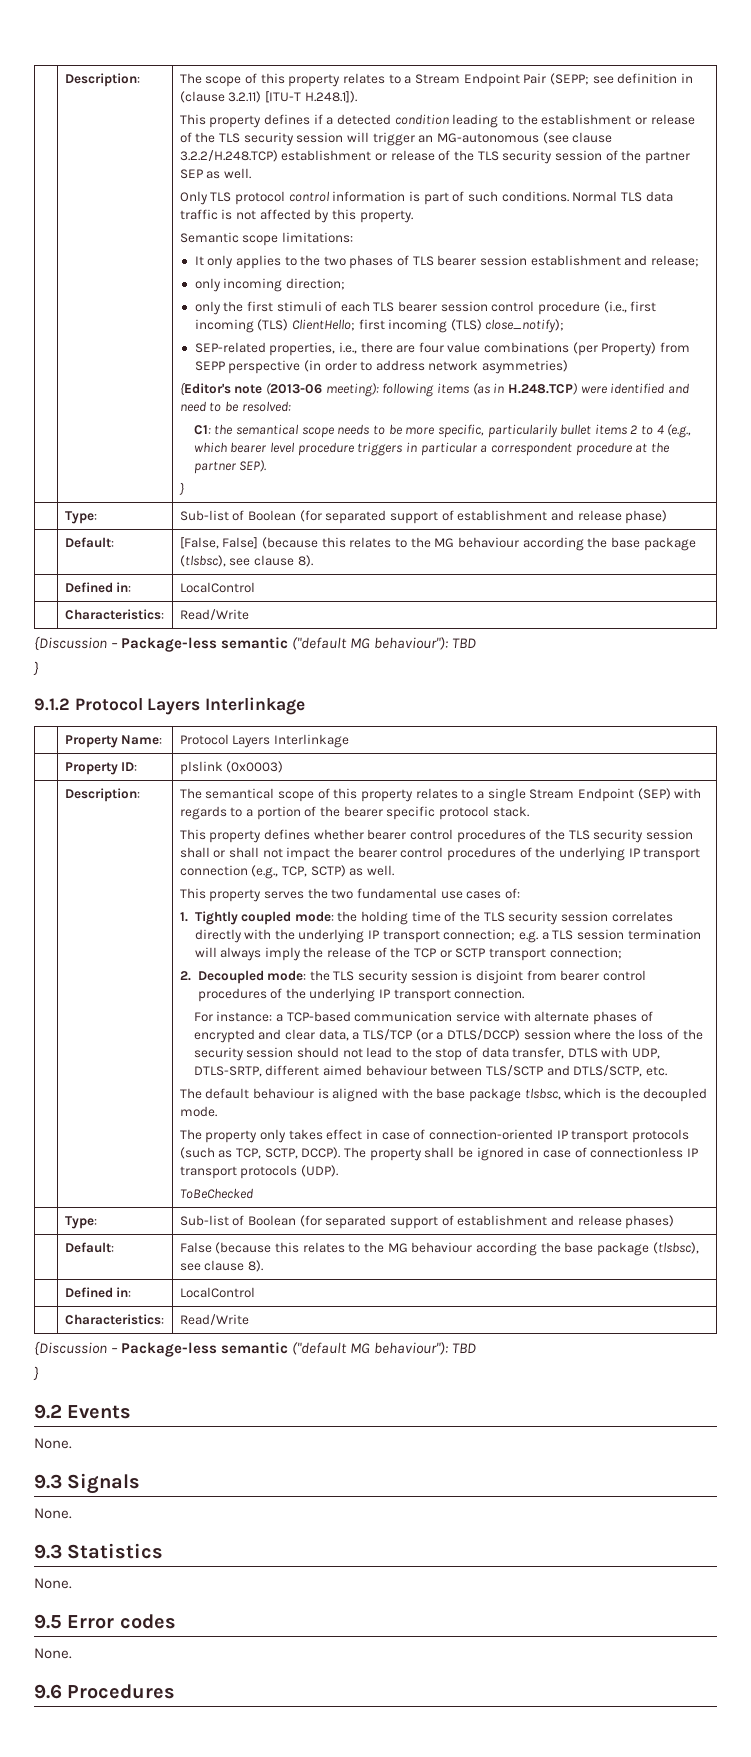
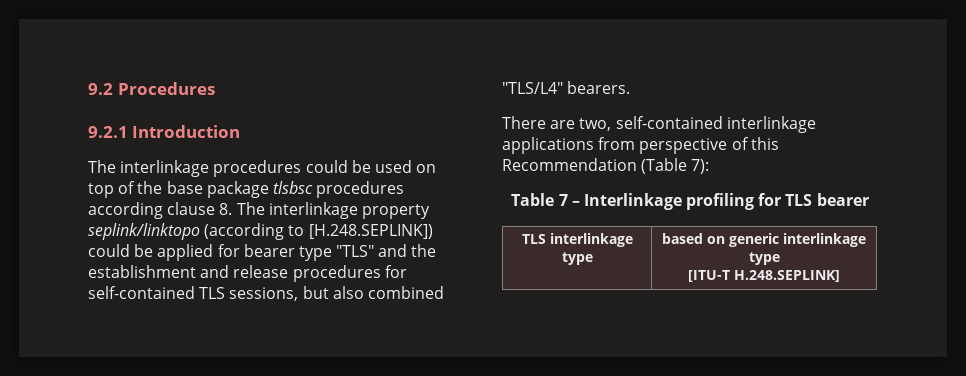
- Description: | The scope of this property relates to a Stream Endpoint Pair (SEPP; see definition in (clause 3.2.11) [ITU-T H.248.1]).
- This property defines if a detected condition leading to the establishment or release of the TLS security session will trigger an MG-autonomous (see clause 3.2.2/H.248.TCP) establishment or release of the TLS security session of the partner SEP as well.
- Only TLS protocol control information is part of such conditions. Normal TLS data traffic is not affected by this property.
- Semantic scope limitations:
- It only applies to the two phases of TLS bearer session establishment and release;
- only incoming direction;
- only the first stimuli of each TLS bearer session control procedure (i.e., first incoming (TLS) ClientHello; first incoming (TLS) close_notify);
- SEP-related properties, i.e., there are four value combinations (per Property) from SEPP perspective (in order to address network asymmetries)
- {Editor's note (2013-06 meeting): following items (as in H.248.TCP) were identified and need to be resolved:
- C1: the semantical scope needs to be more specific, particularily bullet items 2 to 4 (e.g., which bearer level procedure triggers in particular a correspondent procedure at the partner SEP).
- }
- | Type: | Sub-list of Boolean (for separated support of establishment and release phase)
- | Default: | [False, False] (because this relates to the MG behaviour according the base package (tlsbsc), see clause 8).
- | Defined in: | LocalControl
- | Characteristics: | Read/Write
- {Discussion – Package-less semantic ("default MG behaviour"): TBD
- }
- 9.1.2 Protocol Layers Interlinkage
- | Property Name: | Protocol Layers Interlinkage
- | Property ID: | plslink (0x0003)
- | Description: | The semantical scope of this property relates to a single Stream Endpoint (SEP) with regards to a portion of the bearer specific protocol stack.
- This property defines whether bearer control procedures of the TLS security session shall or shall not impact the bearer control procedures of the underlying IP transport connection (e.g., TCP, SCTP) as well.
- This property serves the two fundamental use cases of:
- 1. Tightly coupled mode: the holding time of the TLS security session correlates directly with the underlying IP transport connection; e.g. a TLS session termination will always imply the release of the TCP or SCTP transport connection;
- 2. Decoupled mode: the TLS security session is disjoint from bearer control procedures of the underlying IP transport connection.
- For instance: a TCP-based communication service with alternate phases of encrypted and clear data, a TLS/TCP (or a DTLS/DCCP) session where the loss of the security session should not lead to the stop of data transfer, DTLS with UDP, DTLS-SRTP, different aimed behaviour between TLS/SCTP and DTLS/SCTP, etc.
- The default behaviour is aligned with the base package tlsbsc, which is the decoupled mode.
- The property only takes effect in case of connection-oriented IP transport protocols (such as TCP, SCTP, DCCP). The property shall be ignored in case of connectionless IP transport protocols (UDP).
- ToBeChecked
- | Type: | Sub-list of Boolean (for separated support of establishment and release phases)
- | Default: | False (because this relates to the MG behaviour according the base package (tlsbsc), see clause 8).
- | Defined in: | LocalControl
- | Characteristics: | Read/Write
- {Discussion – Package-less semantic ("default MG behaviour"): TBD
- }
- 9.2 Events
- None.
- 9.3 Signals
- None.
- 9.3 Statistics
- None.
- 9.5 Error codes
- None.
- 9.6 Procedures
+ 9.2 Procedures
+ 9.2.1 Introduction
+ The interlinkage procedures could be used on top of the base package tlsbsc procedures according clause 8. The interlinkage property seplink/linktopo (according to [H.248.SEPLINK]) could be applied for bearer type "TLS" and the establishment and release procedures for self-contained TLS sessions, but also combined "TLS/L4" bearers.
+ There are two, self-contained interlinkage applications from perspective of this Recommendation (Table 7):
+ Table 7 – Interlinkage profiling for TLS bearer
+ TLS interlinkage type | based on generic interlinkage type
+ [ITU-T H.248.SEPLINK]

